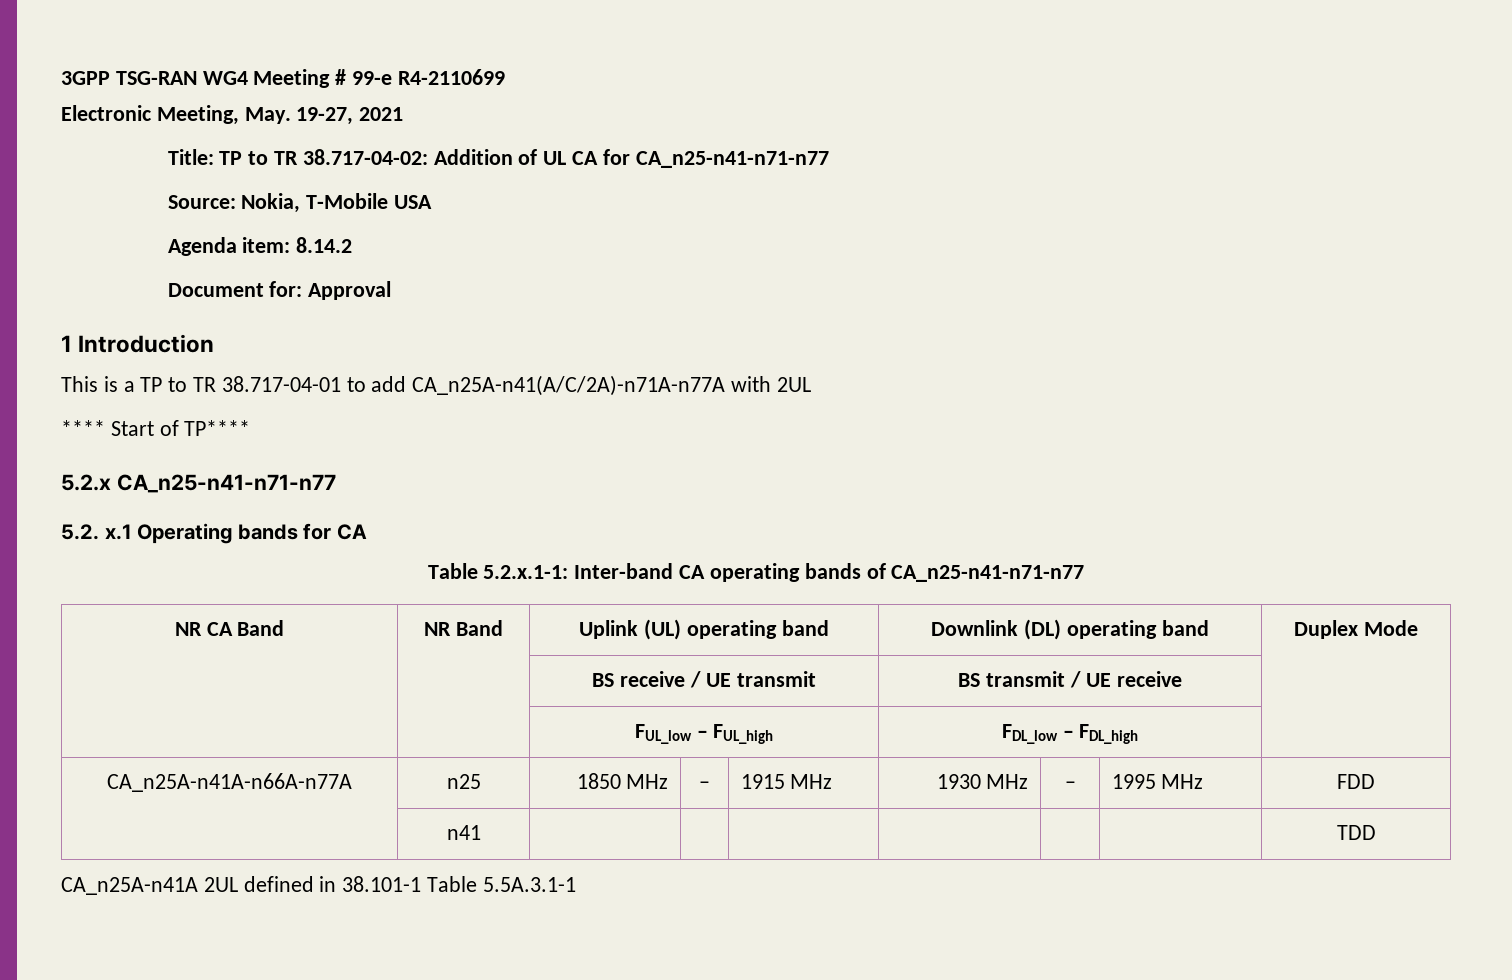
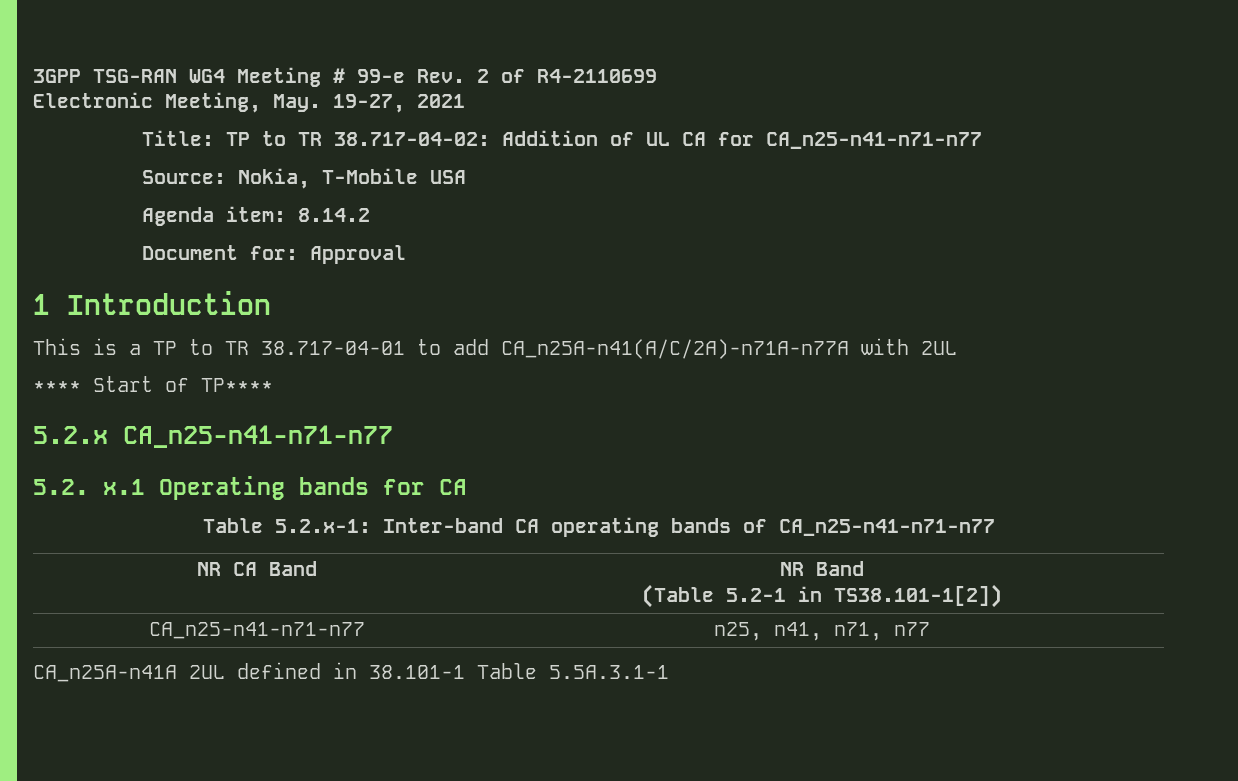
- 3GPP TSG-RAN WG4 Meeting # 99-e R4-2110699
+ 3GPP TSG-RAN WG4 Meeting # 99-e Rev. 2 of R4-2110699
- Table 5.2.x.1-1: Inter-band CA operating bands of CA_n25-n41-n71-n77
+ Table 5.2.x-1: Inter-band CA operating bands of CA_n25-n41-n71-n77
- NR CA Band | NR Band | Uplink (UL) operating band | Downlink (DL) operating band | Duplex Mode
- | | BS receive / UE transmit | BS transmit / UE receive |
- | | FUL_low – FUL_high | FDL_low – FDL_high |
- CA_n25A-n41A-n66A-n77A | n25 | 1850 MHz | – | 1915 MHz | 1930 MHz | – | 1995 MHz | FDD
- | n41 | | | | | | | TDD
+ NR CA Band | NR Band
+ (Table 5.2-1 in TS38.101-1[2])
+ CA_n25-n41-n71-n77 | n25, n41, n71, n77

